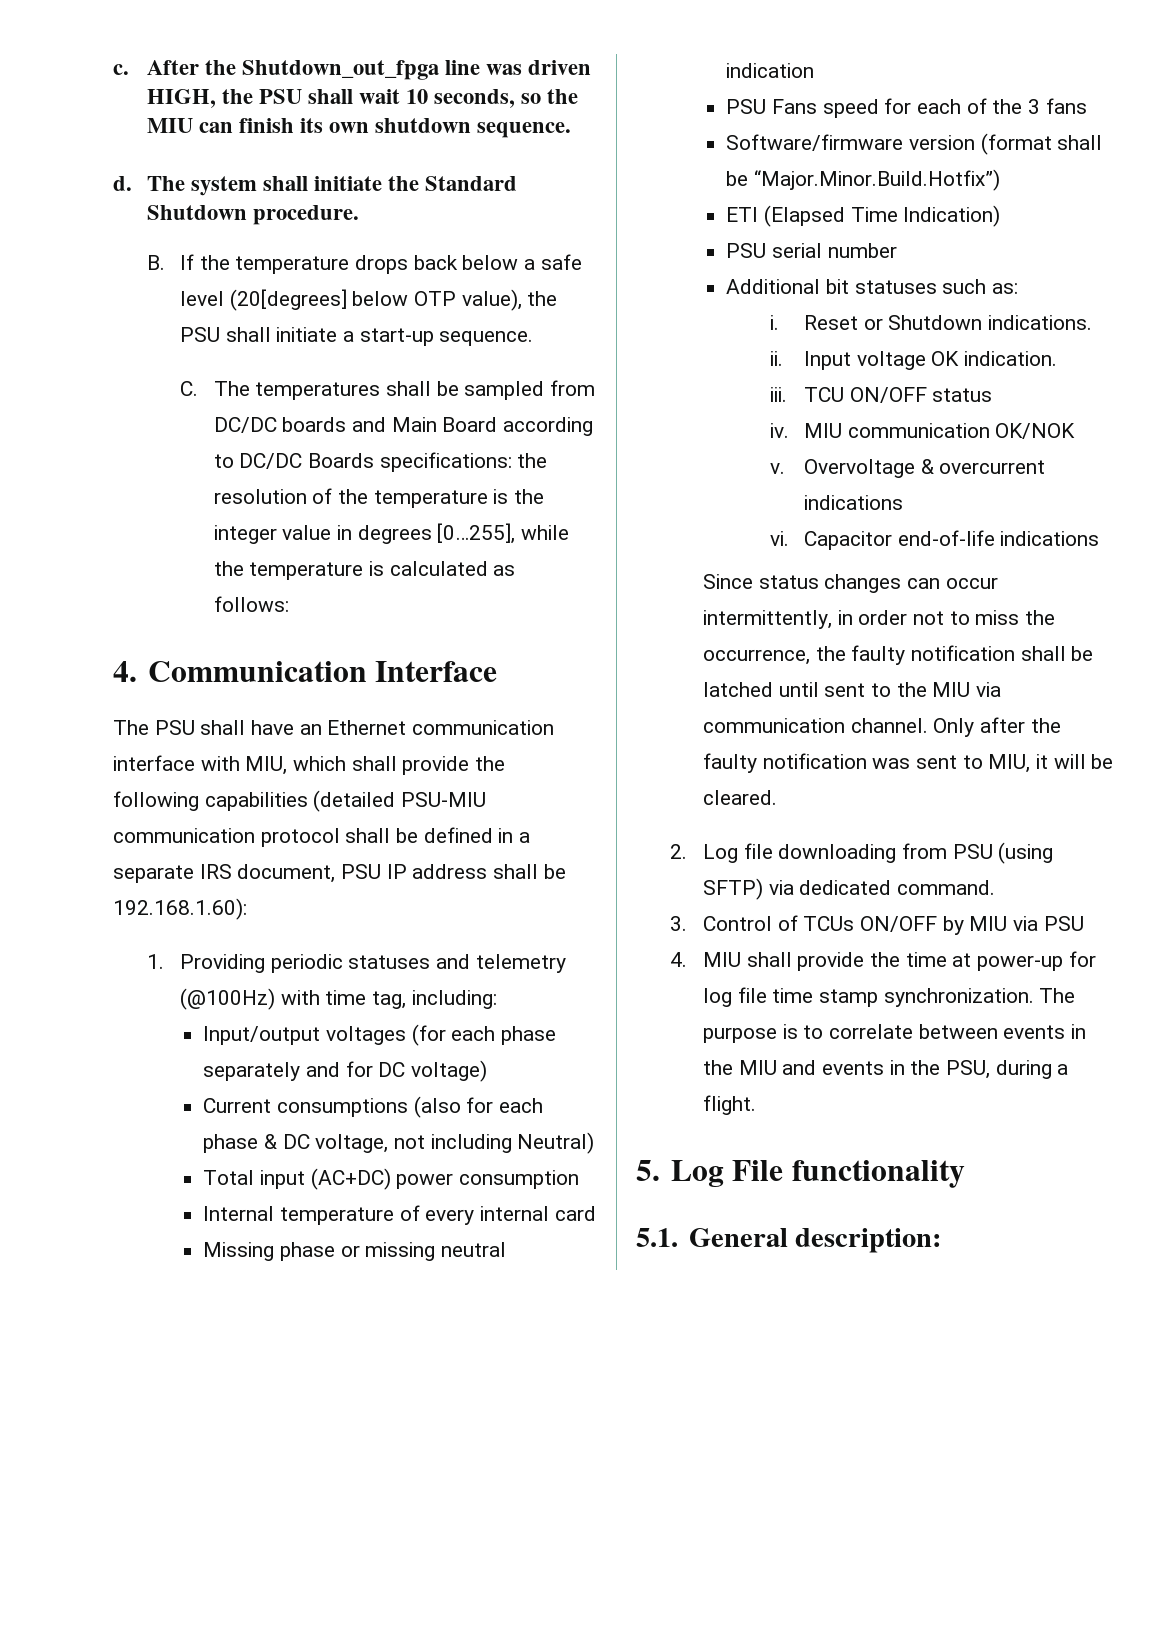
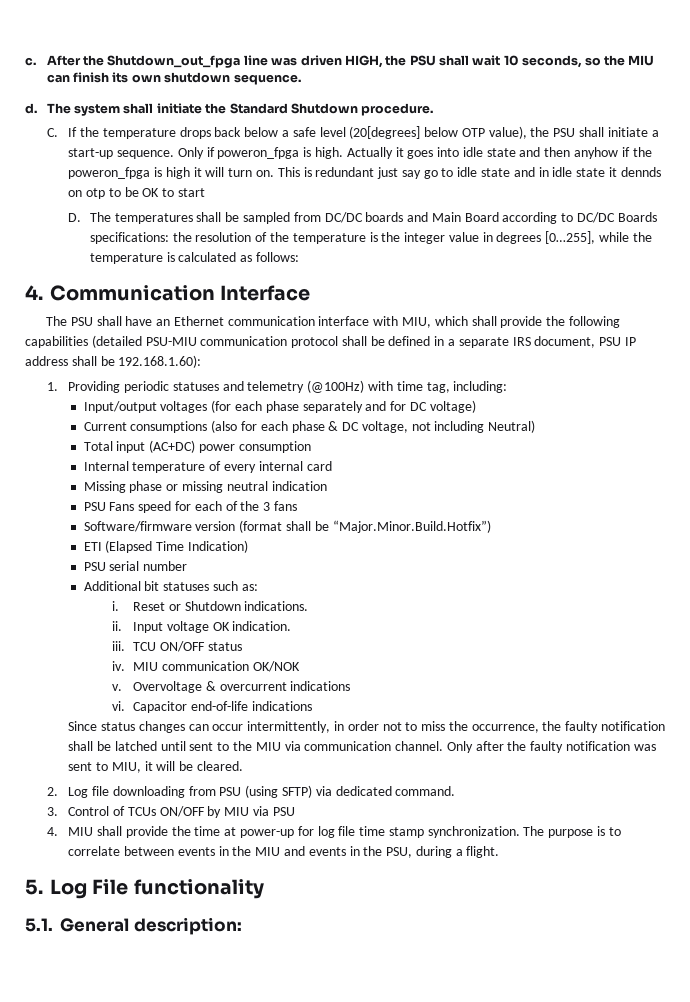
- B. If the temperature drops back below a safe level (20[degrees] below OTP value), the PSU shall initiate a start-up sequence.
- C. The temperatures shall be sampled from DC/DC boards and Main Board according to DC/DC Boards specifications: the resolution of the temperature is the integer value in degrees [0…255], while the temperature is calculated as follows:
+ C. If the temperature drops back below a safe level (20[degrees] below OTP value), the PSU shall initiate a start-up sequence. Only if poweron_fpga is high. Actually it goes into idle state and then anyhow if the poweron_fpga is high it will turn on. This is redundant just say go to idle state and in idle state it dennds on otp to be OK to start
+ D. The temperatures shall be sampled from DC/DC boards and Main Board according to DC/DC Boards specifications: the resolution of the temperature is the integer value in degrees [0…255], while the temperature is calculated as follows:

